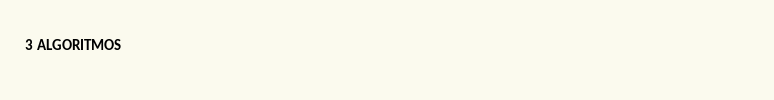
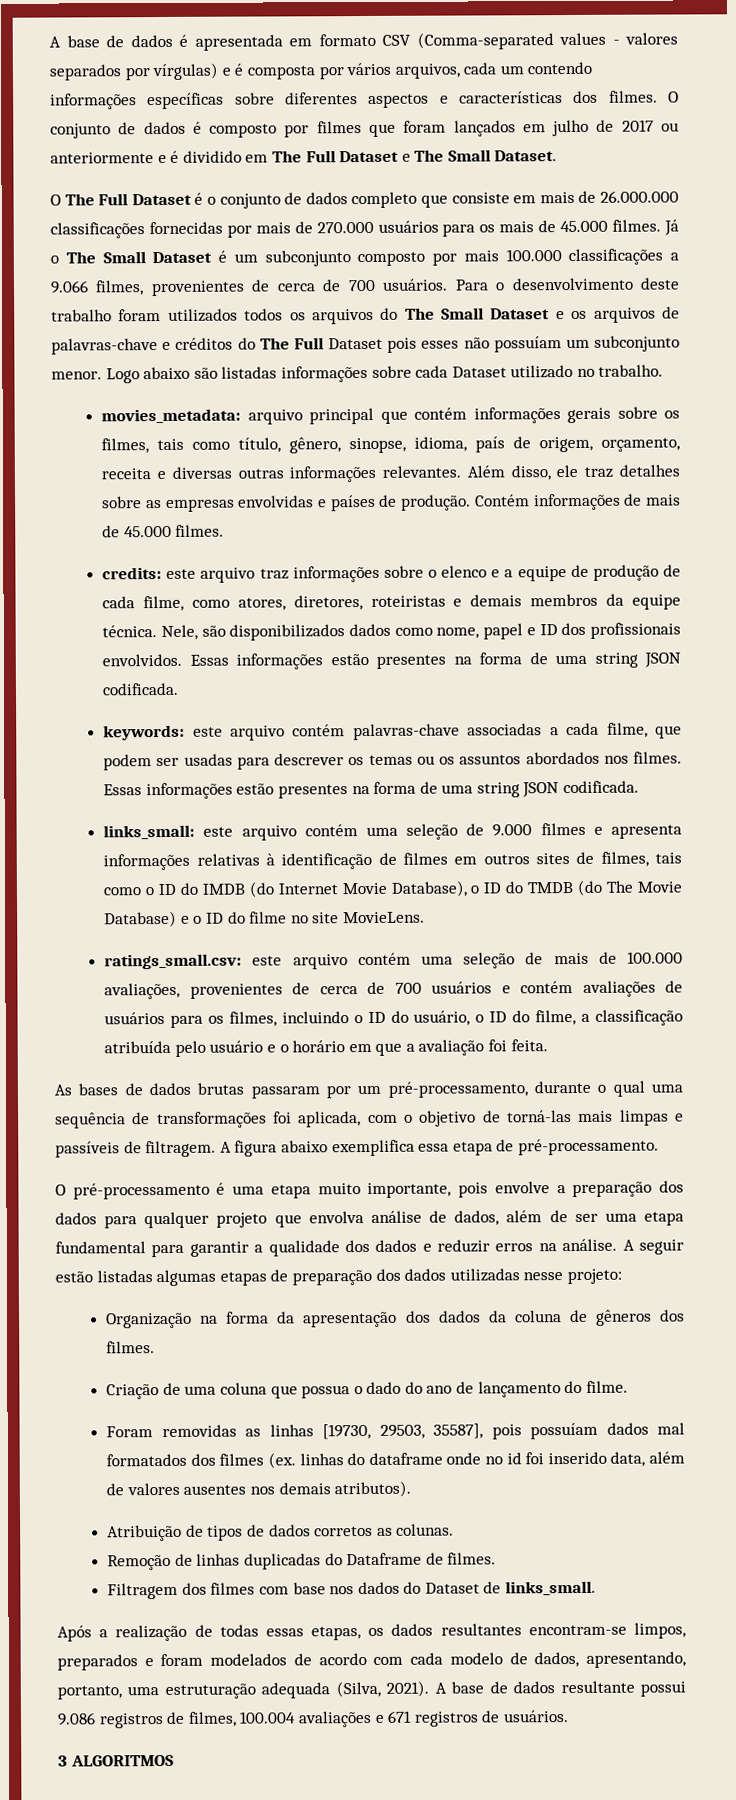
+ A base de dados é apresentada em formato CSV (Comma-separated values - valores separados por vírgulas) e é composta por vários arquivos, cada um contendo informações específicas sobre diferentes aspectos e características dos filmes. O conjunto de dados é composto por filmes que foram lançados em julho de 2017 ou anteriormente e é dividido em The Full Dataset e The Small Dataset.
+ O The Full Dataset é o conjunto de dados completo que consiste em mais de 26.000.000 classificações fornecidas por mais de 270.000 usuários para os mais de 45.000 filmes. Já o The Small Dataset é um subconjunto composto por mais 100.000 classificações a 9.066 filmes, provenientes de cerca de 700 usuários. Para o desenvolvimento deste trabalho foram utilizados todos os arquivos do The Small Dataset e os arquivos de palavras-chave e créditos do The Full Dataset pois esses não possuíam um subconjunto menor. Logo abaixo são listadas informações sobre cada Dataset utilizado no trabalho.
+ movies_metadata: arquivo principal que contém informações gerais sobre os filmes, tais como título, gênero, sinopse, idioma, país de origem, orçamento, receita e diversas outras informações relevantes. Além disso, ele traz detalhes sobre as empresas envolvidas e países de produção. Contém informações de mais de 45.000 filmes.
+ credits: este arquivo traz informações sobre o elenco e a equipe de produção de cada filme, como atores, diretores, roteiristas e demais membros da equipe técnica. Nele, são disponibilizados dados como nome, papel e ID dos profissionais envolvidos. Essas informações estão presentes na forma de uma string JSON codificada.
+ keywords: este arquivo contém palavras-chave associadas a cada filme, que podem ser usadas para descrever os temas ou os assuntos abordados nos filmes. Essas informações estão presentes na forma de uma string JSON codificada.
+ links_small: este arquivo contém uma seleção de 9.000 filmes e apresenta informações relativas à identificação de filmes em outros sites de filmes, tais como o ID do IMDB (do Internet Movie Database), o ID do TMDB (do The Movie Database) e o ID do filme no site MovieLens.
+ ratings_small.csv: este arquivo contém uma seleção de mais de 100.000 avaliações, provenientes de cerca de 700 usuários e contém avaliações de usuários para os filmes, incluindo o ID do usuário, o ID do filme, a classificação atribuída pelo usuário e o horário em que a avaliação foi feita.
+ As bases de dados brutas passaram por um pré-processamento, durante o qual uma sequência de transformações foi aplicada, com o objetivo de torná-las mais limpas e passíveis de filtragem. A figura abaixo exemplifica essa etapa de pré-processamento.
+ O pré-processamento é uma etapa muito importante, pois envolve a preparação dos dados para qualquer projeto que envolva análise de dados, além de ser uma etapa fundamental para garantir a qualidade dos dados e reduzir erros na análise. A seguir estão listadas algumas etapas de preparação dos dados utilizadas nesse projeto:
+ Organização na forma da apresentação dos dados da coluna de gêneros dos filmes.
+ Criação de uma coluna que possua o dado do ano de lançamento do filme.
+ Foram removidas as linhas [19730, 29503, 35587], pois possuíam dados mal formatados dos filmes (ex. linhas do dataframe onde no id foi inserido data, além de valores ausentes nos demais atributos).
+ Atribuição de tipos de dados corretos as colunas.
+ Remoção de linhas duplicadas do Dataframe de filmes.
+ Filtragem dos filmes com base nos dados do Dataset de links_small.
+ Após a realização de todas essas etapas, os dados resultantes encontram-se limpos, preparados e foram modelados de acordo com cada modelo de dados, apresentando, portanto, uma estruturação adequada (Silva, 2021). A base de dados resultante possui 9.086 registros de filmes, 100.004 avaliações e 671 registros de usuários.

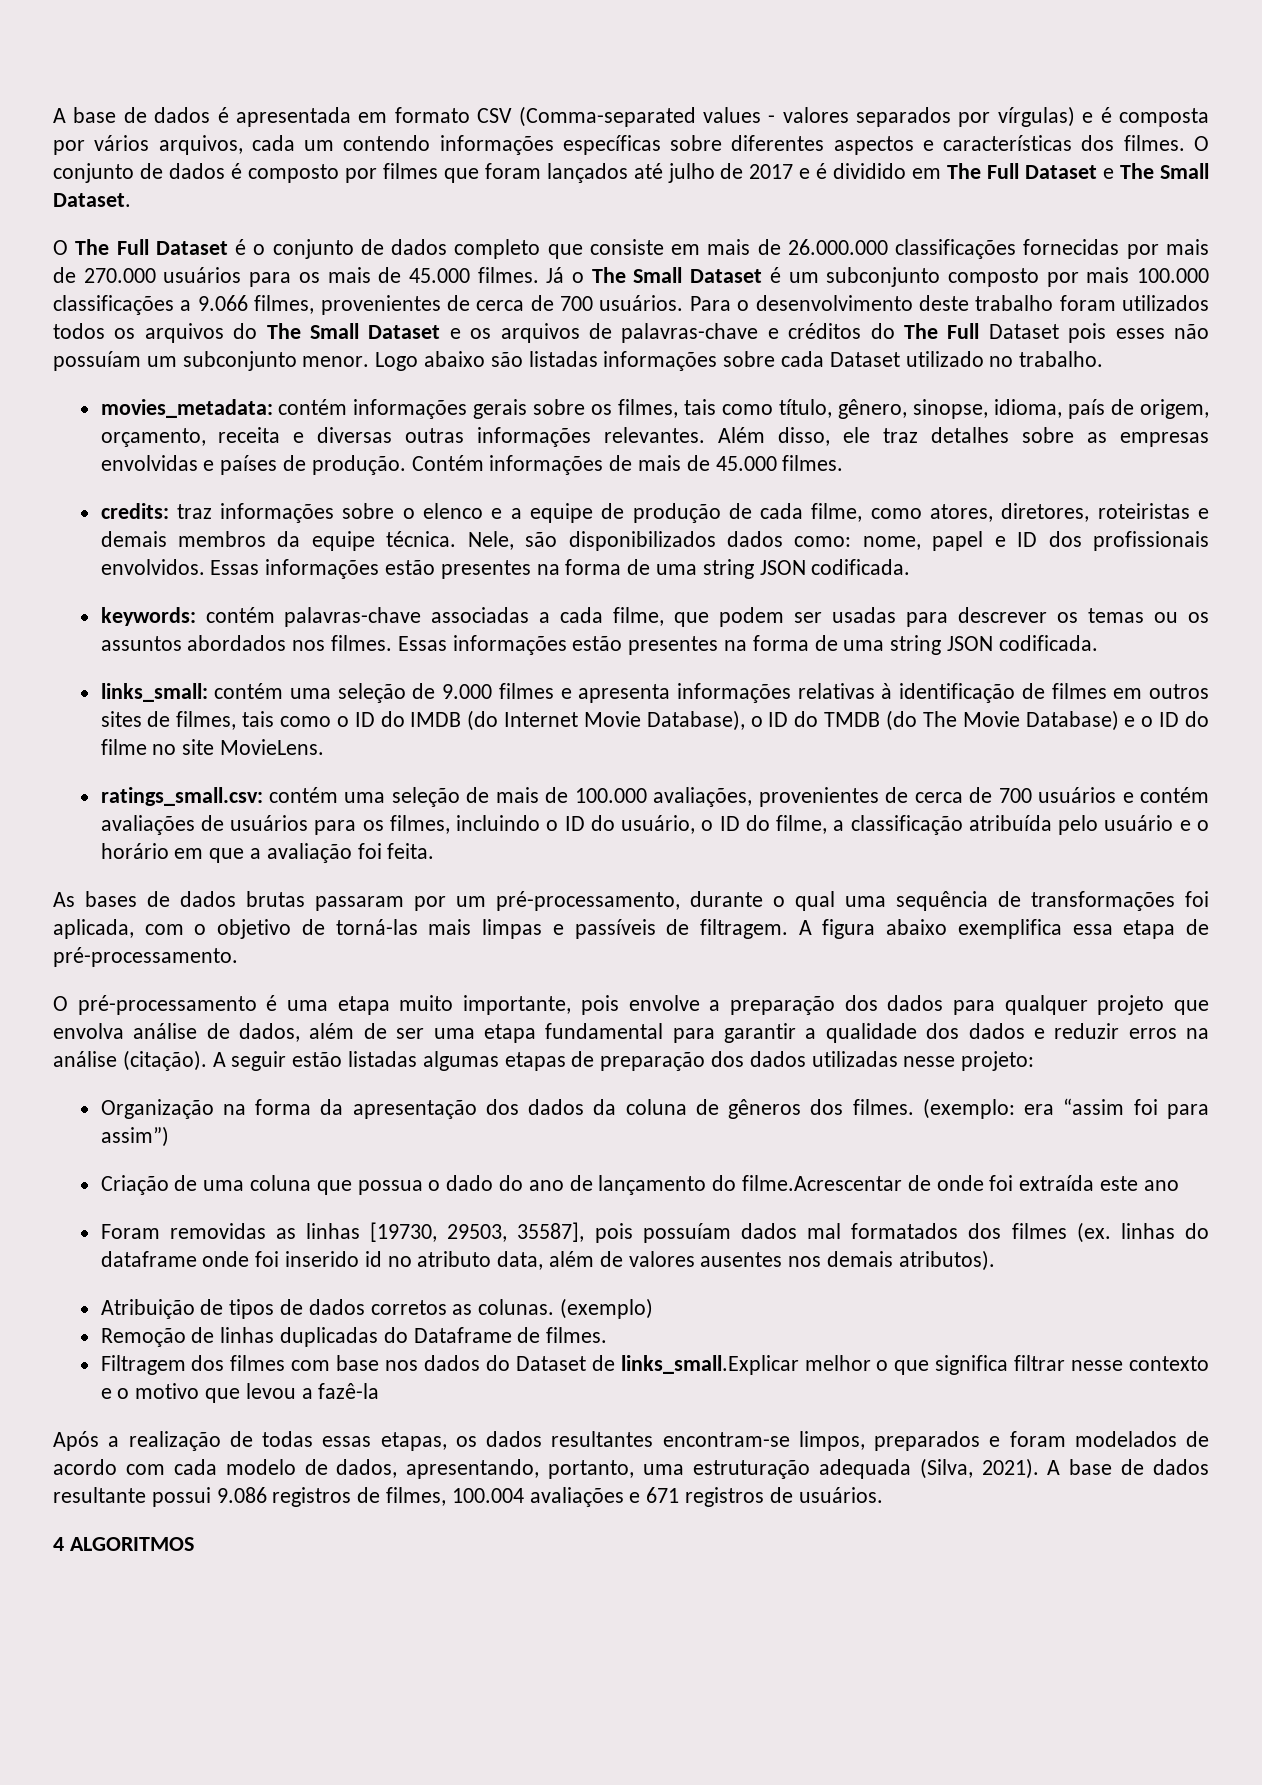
- O conjunto de dados é composto por filmes que foram lançados em julho de 2017 ou anteriormente e é dividido em The Full Dataset e The Small Dataset.
+ O conjunto de dados é composto por filmes que foram lançados até julho de 2017 e é dividido em The Full Dataset e The Small Dataset.
- movies_metadata: arquivo principal que contém informações gerais sobre os filmes, tais como título, gênero, sinopse, idioma, país de origem, orçamento, receita e diversas outras informações relevantes.
+ movies_metadata: contém informações gerais sobre os filmes, tais como título, gênero, sinopse, idioma, país de origem, orçamento, receita e diversas outras informações relevantes.
- credits: este arquivo traz informações sobre o elenco e a equipe de produção de cada filme, como atores, diretores, roteiristas e demais membros da equipe técnica.
+ credits: traz informações sobre o elenco e a equipe de produção de cada filme, como atores, diretores, roteiristas e demais membros da equipe técnica.
- Nele, são disponibilizados dados como nome, papel e ID dos profissionais envolvidos.
+ Nele, são disponibilizados dados como: nome, papel e ID dos profissionais envolvidos.
- keywords: este arquivo contém palavras-chave associadas a cada filme, que podem ser usadas para descrever os temas ou os assuntos abordados nos filmes.
+ keywords: contém palavras-chave associadas a cada filme, que podem ser usadas para descrever os temas ou os assuntos abordados nos filmes.
- links_small: este arquivo contém uma seleção de 9.000 filmes e apresenta informações relativas à identificação de filmes em outros sites de filmes, tais como o ID do IMDB (do Internet Movie Database), o ID do TMDB (do The Movie Database) e o ID do filme no site MovieLens.
+ links_small: contém uma seleção de 9.000 filmes e apresenta informações relativas à identificação de filmes em outros sites de filmes, tais como o ID do IMDB (do Internet Movie Database), o ID do TMDB (do The Movie Database) e o ID do filme no site MovieLens.
- ratings_small.csv: este arquivo contém uma seleção de mais de 100.000 avaliações, provenientes de cerca de 700 usuários e contém avaliações de usuários para os filmes, incluindo o ID do usuário, o ID do filme, a classificação atribuída pelo usuário e o horário em que a avaliação foi feita.
+ ratings_small.csv: contém uma seleção de mais de 100.000 avaliações, provenientes de cerca de 700 usuários e contém avaliações de usuários para os filmes, incluindo o ID do usuário, o ID do filme, a classificação atribuída pelo usuário e o horário em que a avaliação foi feita.
- O pré-processamento é uma etapa muito importante, pois envolve a preparação dos dados para qualquer projeto que envolva análise de dados, além de ser uma etapa fundamental para garantir a qualidade dos dados e reduzir erros na análise.
+ O pré-processamento é uma etapa muito importante, pois envolve a preparação dos dados para qualquer projeto que envolva análise de dados, além de ser uma etapa fundamental para garantir a qualidade dos dados e reduzir erros na análise (citação).
+ (exemplo: era “assim foi para assim”)
- Criação de uma coluna que possua o dado do ano de lançamento do filme.
+ Criação de uma coluna que possua o dado do ano de lançamento do filme.Acrescentar de onde foi extraída este ano
- Foram removidas as linhas [19730, 29503, 35587], pois possuíam dados mal formatados dos filmes (ex. linhas do dataframe onde no id foi inserido data, além de valores ausentes nos demais atributos).
+ Foram removidas as linhas [19730, 29503, 35587], pois possuíam dados mal formatados dos filmes (ex. linhas do dataframe onde foi inserido id no atributo data, além de valores ausentes nos demais atributos).
+ (exemplo)
- Filtragem dos filmes com base nos dados do Dataset de links_small.
+ Filtragem dos filmes com base nos dados do Dataset de links_small.Explicar melhor o que significa filtrar nesse contexto e o motivo que levou a fazê-la
- 3 ALGORITMOS
+ 4 ALGORITMOS

